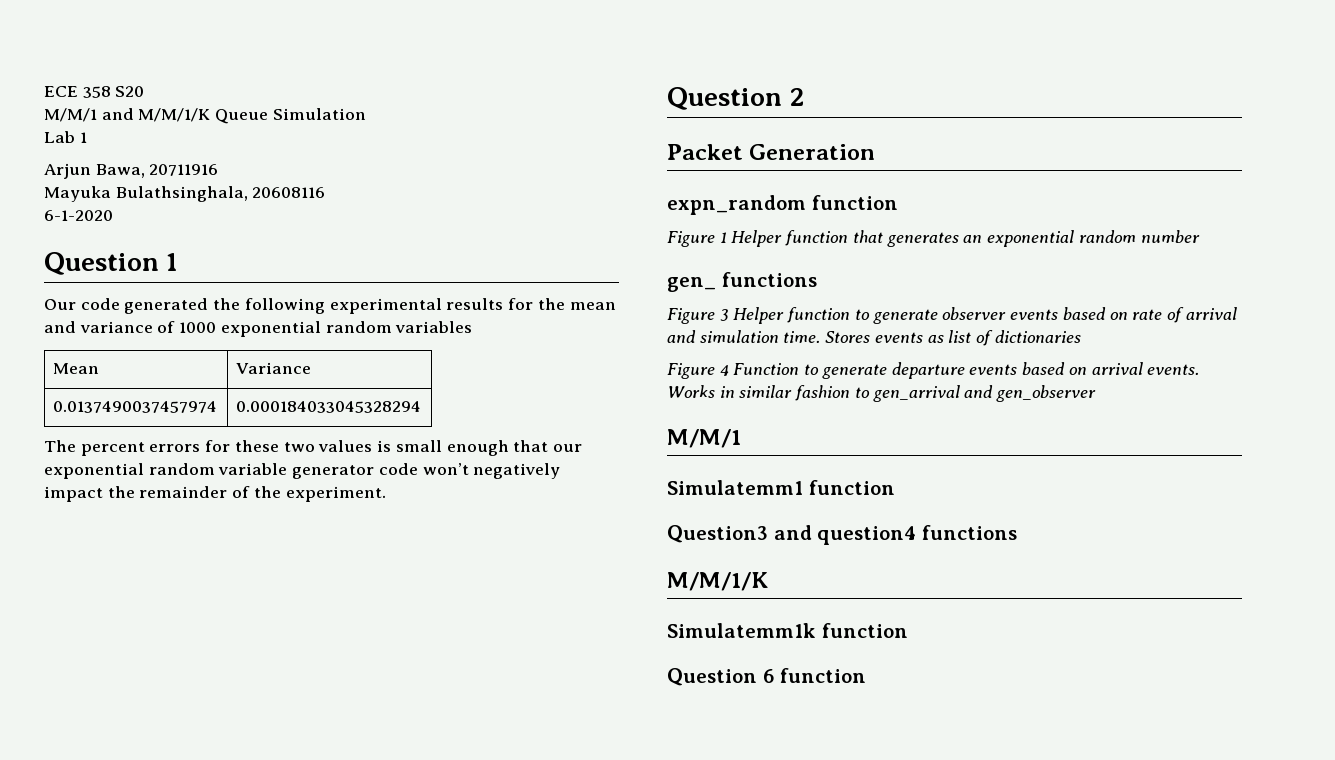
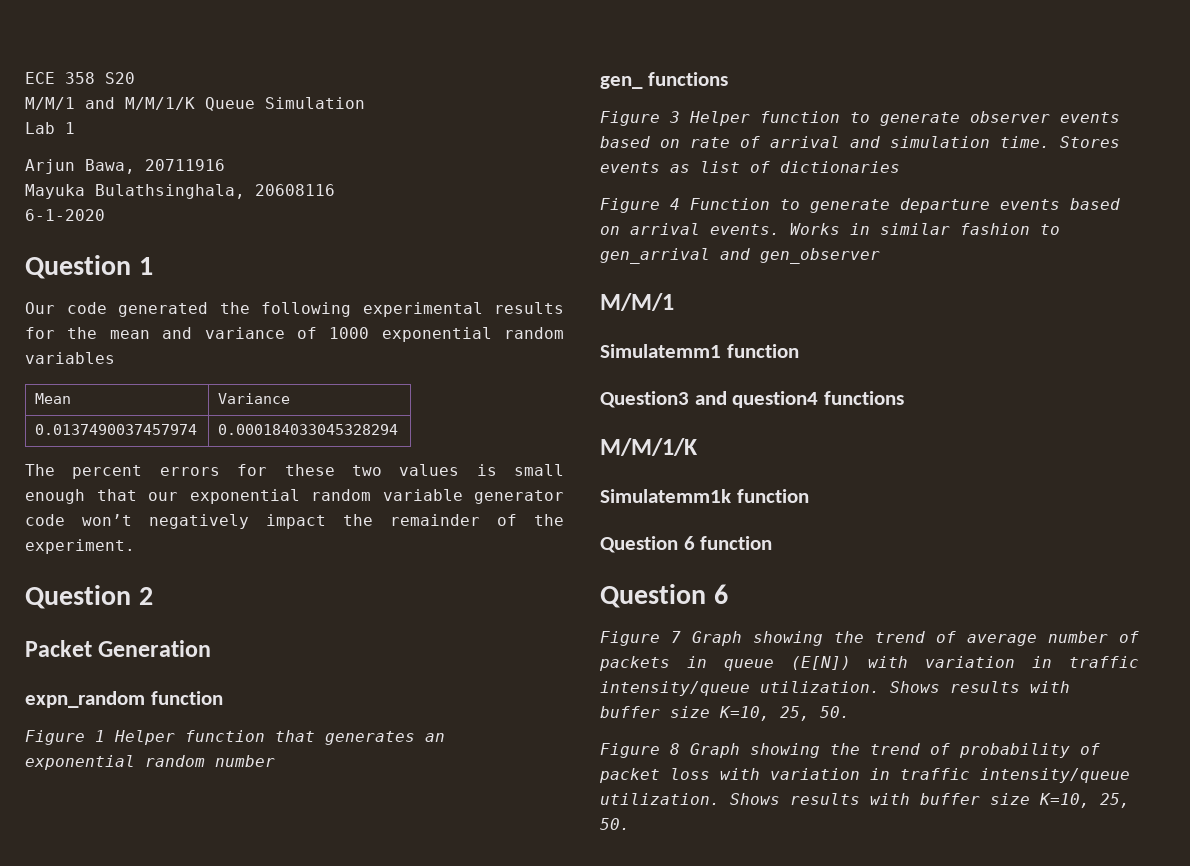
  Question 6 function
+ Question 6
+ Figure 7 Graph showing the trend of average number of packets in queue (E[N]) with variation in traffic intensity/queue utilization. Shows results with buffer size K=10, 25, 50.
+ Figure 8 Graph showing the trend of probability of packet loss with variation in traffic intensity/queue utilization. Shows results with buffer size K=10, 25, 50.

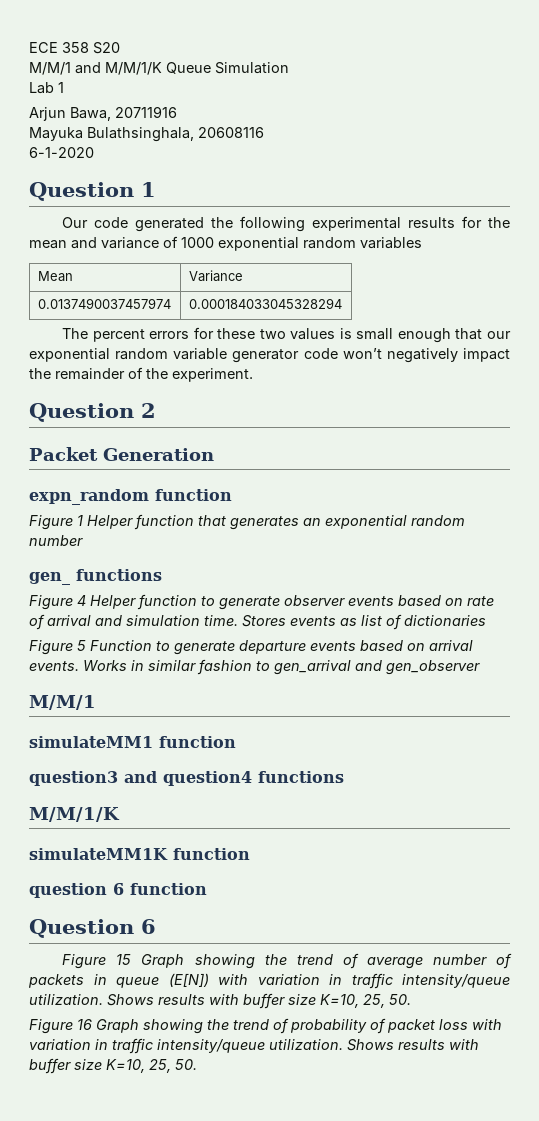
- Figure 3 Helper function to generate observer events based on rate of arrival and simulation time.
+ Figure 4 Helper function to generate observer events based on rate of arrival and simulation time.
- Figure 4 Function to generate departure events based on arrival events.
+ Figure 5 Function to generate departure events based on arrival events.
- Simulatemm1 function
- Question3 and question4 functions
+ simulateMM1 function
+ question3 and question4 functions
- Simulatemm1k function
- Question 6 function
+ simulateMM1K function
+ question 6 function
- Figure 7 Graph showing the trend of average number of packets in queue (E[N]) with variation in traffic intensity/queue utilization.
+ Figure 15 Graph showing the trend of average number of packets in queue (E[N]) with variation in traffic intensity/queue utilization.
- Figure 8 Graph showing the trend of probability of packet loss with variation in traffic intensity/queue utilization.
+ Figure 16 Graph showing the trend of probability of packet loss with variation in traffic intensity/queue utilization.

